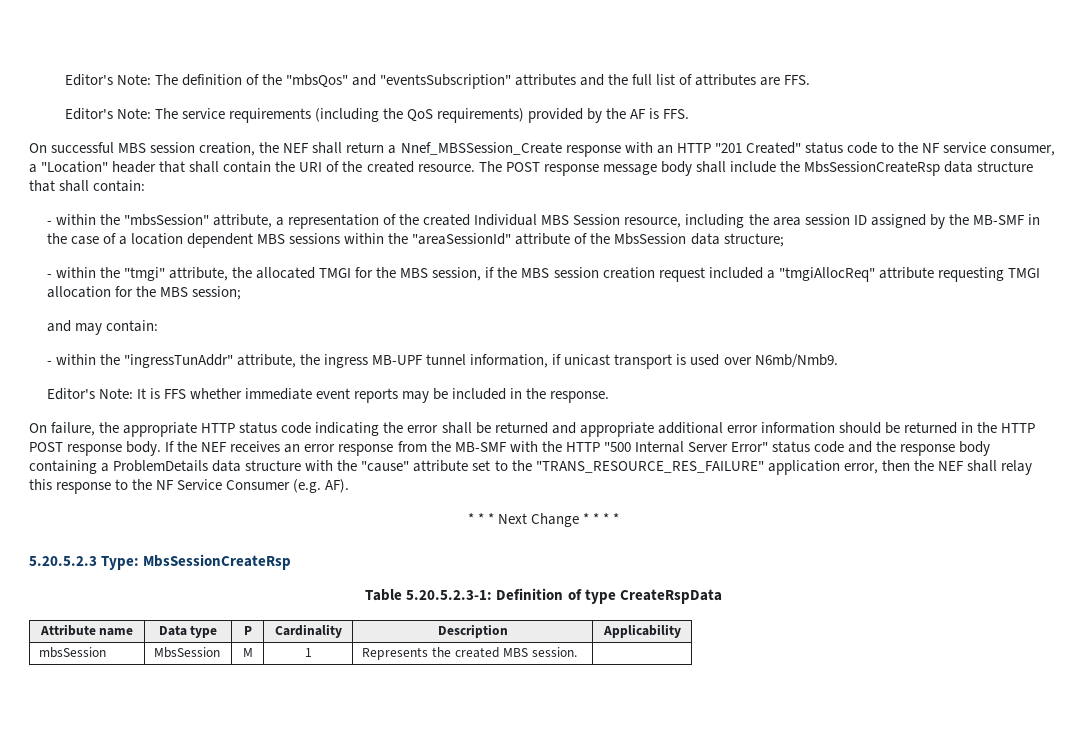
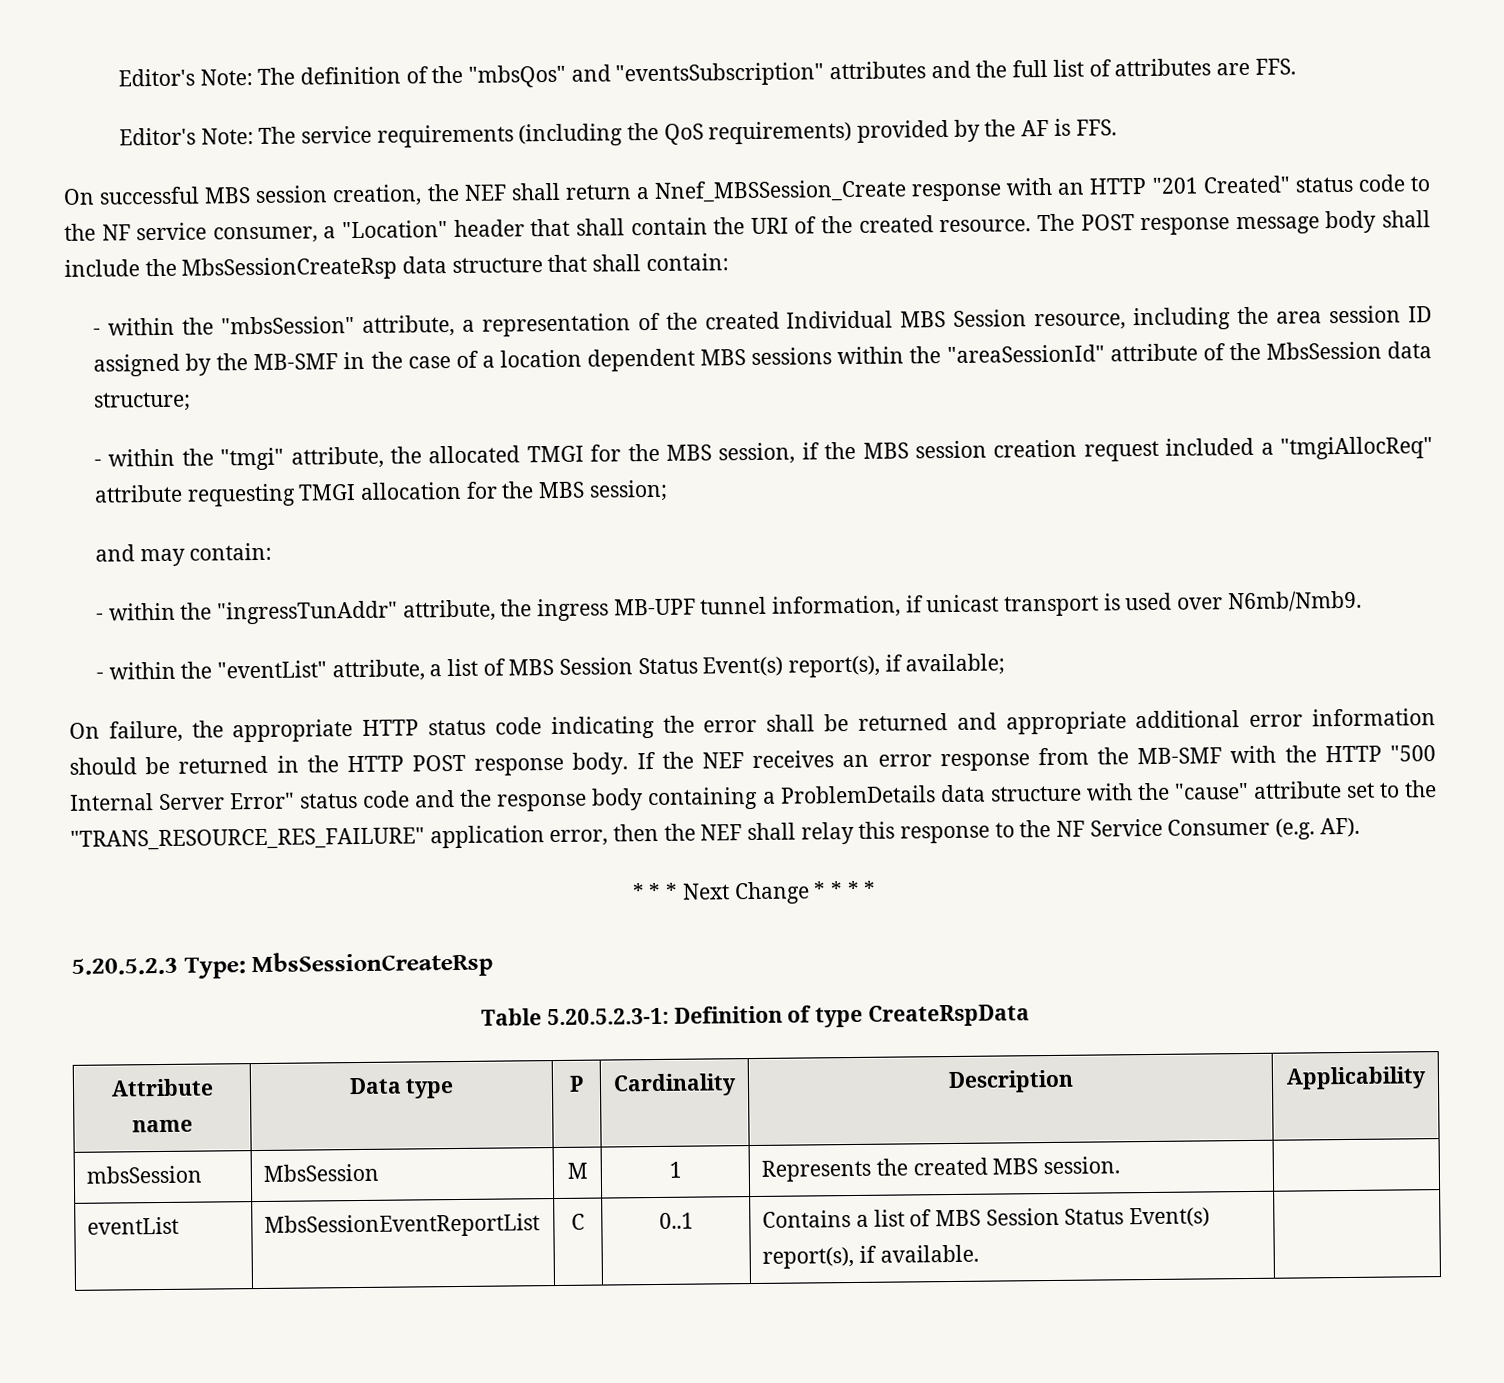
- Editor's Note: It is FFS whether immediate event reports may be included in the response.
+ - within the "eventList" attribute, a list of MBS Session Status Event(s) report(s), if available;
+ eventList | MbsSessionEventReportList | C | 0..1 | Contains a list of MBS Session Status Event(s) report(s), if available. |

